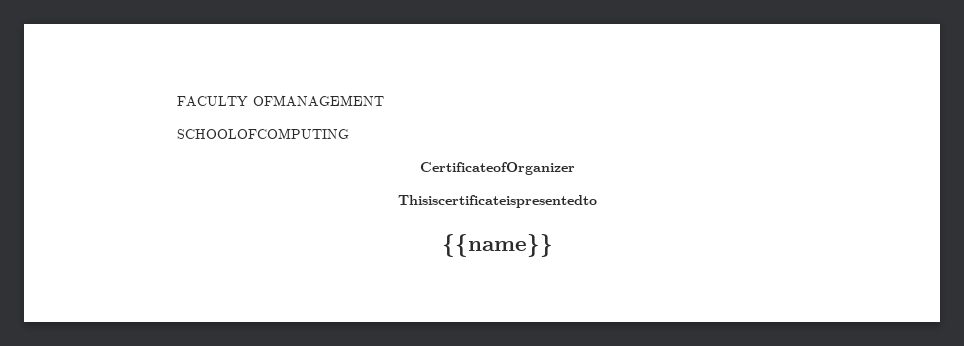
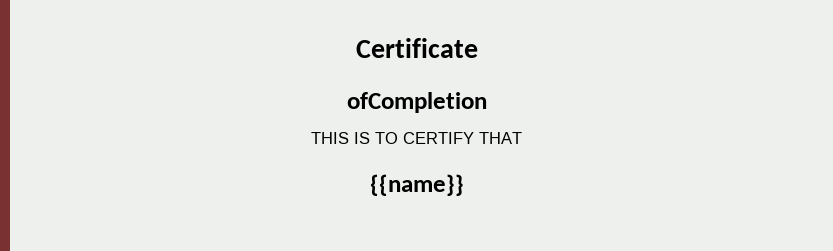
- FACULTY OFMANAGEMENT
- SCHOOLOFCOMPUTING
- CertificateofOrganizer
- Thisiscertificateispresentedto
+ Certificate
+ ofCompletion
+ THIS IS TO CERTIFY THAT

